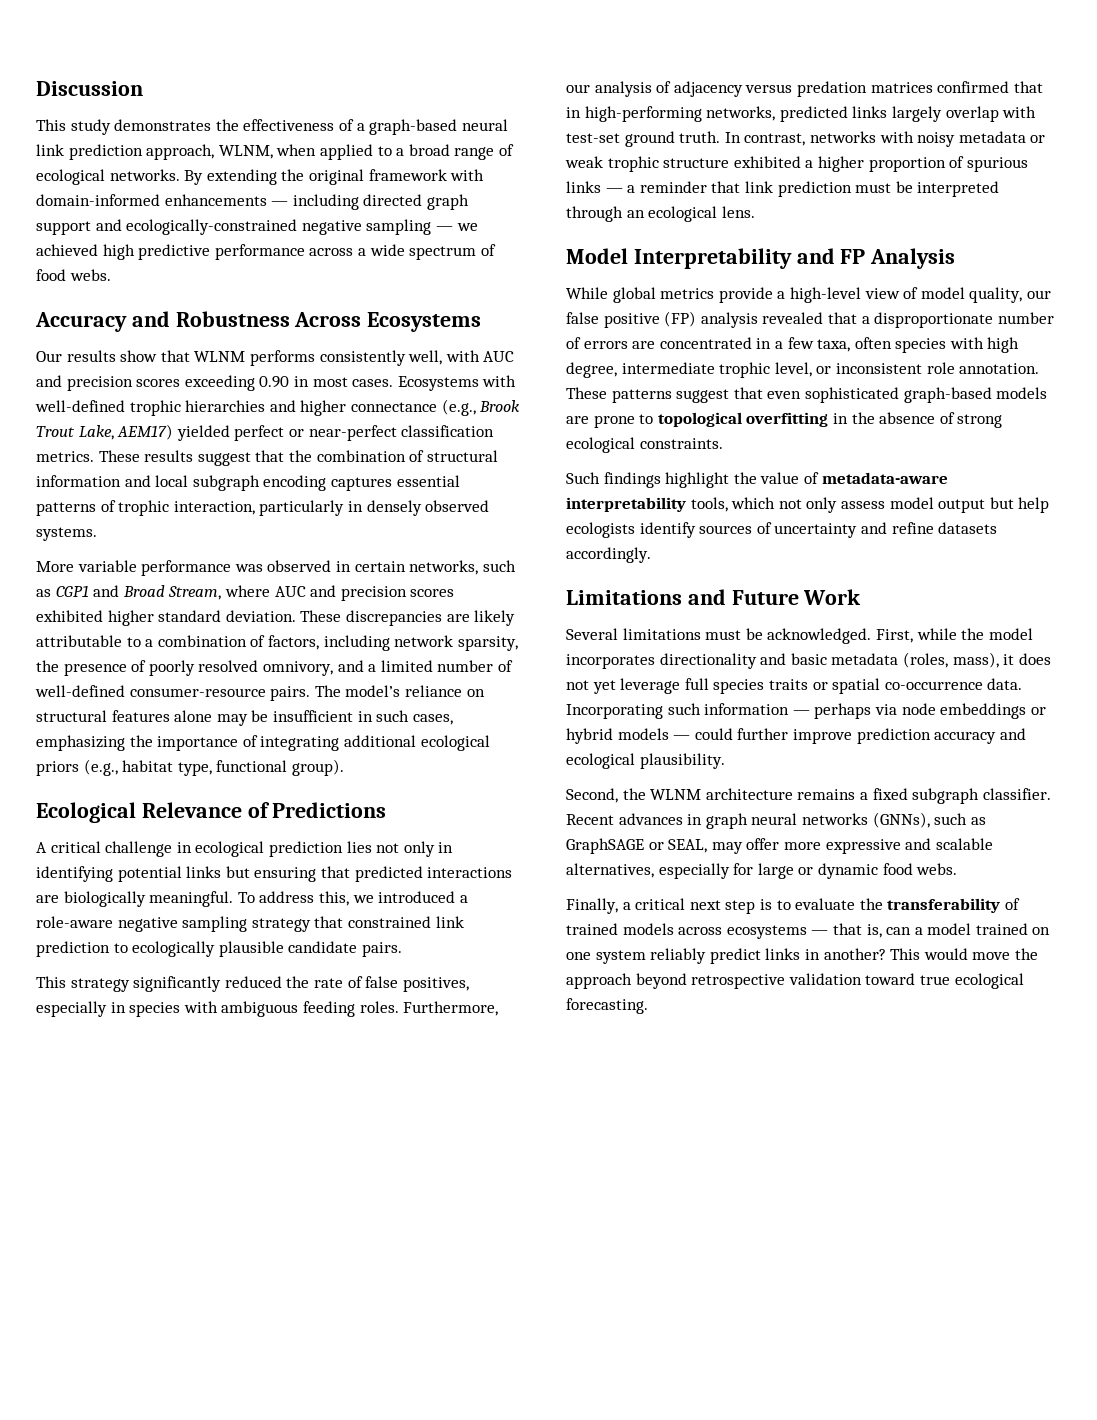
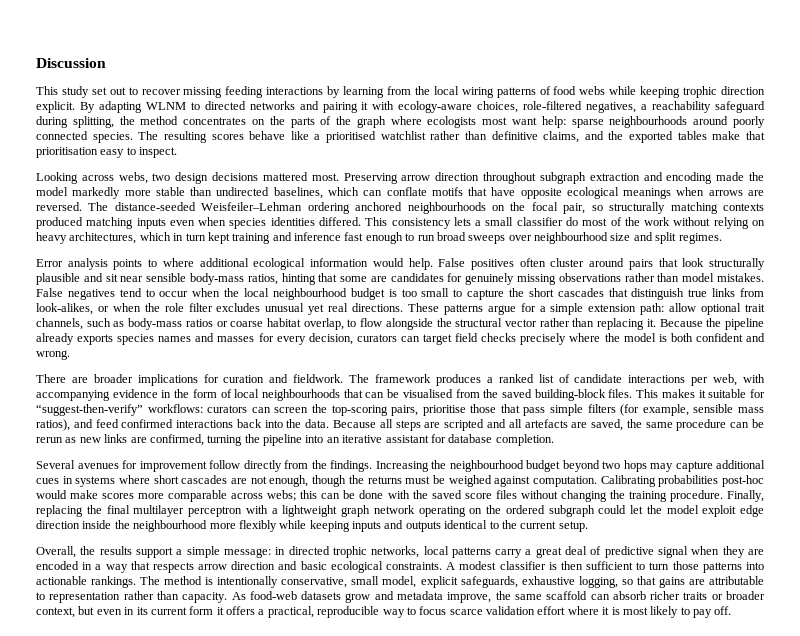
- This study demonstrates the effectiveness of a graph-based neural link prediction approach, WLNM, when applied to a broad range of ecological networks. By extending the original framework with domain-informed enhancements — including directed graph support and ecologically-constrained negative sampling — we achieved high predictive performance across a wide spectrum of food webs.
- Accuracy and Robustness Across Ecosystems
- Our results show that WLNM performs consistently well, with AUC and precision scores exceeding 0.90 in most cases. Ecosystems with well-defined trophic hierarchies and higher connectance (e.g., Brook Trout Lake, AEM17) yielded perfect or near-perfect classification metrics. These results suggest that the combination of structural information and local subgraph encoding captures essential patterns of trophic interaction, particularly in densely observed systems.
- More variable performance was observed in certain networks, such as CGP1 and Broad Stream, where AUC and precision scores exhibited higher standard deviation. These discrepancies are likely attributable to a combination of factors, including network sparsity, the presence of poorly resolved omnivory, and a limited number of well-defined consumer-resource pairs. The model’s reliance on structural features alone may be insufficient in such cases, emphasizing the importance of integrating additional ecological priors (e.g., habitat type, functional group).
- Ecological Relevance of Predictions
- A critical challenge in ecological prediction lies not only in identifying potential links but ensuring that predicted interactions are biologically meaningful. To address this, we introduced a role-aware negative sampling strategy that constrained link prediction to ecologically plausible candidate pairs.
- This strategy significantly reduced the rate of false positives, especially in species with ambiguous feeding roles. Furthermore, our analysis of adjacency versus predation matrices confirmed that in high-performing networks, predicted links largely overlap with test-set ground truth. In contrast, networks with noisy metadata or weak trophic structure exhibited a higher proportion of spurious links — a reminder that link prediction must be interpreted through an ecological lens.
- Model Interpretability and FP Analysis
- While global metrics provide a high-level view of model quality, our false positive (FP) analysis revealed that a disproportionate number of errors are concentrated in a few taxa, often species with high degree, intermediate trophic level, or inconsistent role annotation. These patterns suggest that even sophisticated graph-based models are prone to topological overfitting in the absence of strong ecological constraints.
- Such findings highlight the value of metadata-aware interpretability tools, which not only assess model output but help ecologists identify sources of uncertainty and refine datasets accordingly.
- Limitations and Future Work
- Several limitations must be acknowledged. First, while the model incorporates directionality and basic metadata (roles, mass), it does not yet leverage full species traits or spatial co-occurrence data. Incorporating such information — perhaps via node embeddings or hybrid models — could further improve prediction accuracy and ecological plausibility.
- Second, the WLNM architecture remains a fixed subgraph classifier. Recent advances in graph neural networks (GNNs), such as GraphSAGE or SEAL, may offer more expressive and scalable alternatives, especially for large or dynamic food webs.
- Finally, a critical next step is to evaluate the transferability of trained models across ecosystems — that is, can a model trained on one system reliably predict links in another? This would move the approach beyond retrospective validation toward true ecological forecasting.
+ This study set out to recover missing feeding interactions by learning from the local wiring patterns of food webs while keeping trophic direction explicit. By adapting WLNM to directed networks and pairing it with ecology-aware choices, role-filtered negatives, a reachability safeguard during splitting, the method concentrates on the parts of the graph where ecologists most want help: sparse neighbourhoods around poorly connected species. The resulting scores behave like a prioritised watchlist rather than definitive claims, and the exported tables make that prioritisation easy to inspect.
+ Looking across webs, two design decisions mattered most. Preserving arrow direction throughout subgraph extraction and encoding made the model markedly more stable than undirected baselines, which can conflate motifs that have opposite ecological meanings when arrows are reversed. The distance-seeded Weisfeiler–Lehman ordering anchored neighbourhoods on the focal pair, so structurally matching contexts produced matching inputs even when species identities differed. This consistency lets a small classifier do most of the work without relying on heavy architectures, which in turn kept training and inference fast enough to run broad sweeps over neighbourhood size and split regimes.
+ Error analysis points to where additional ecological information would help. False positives often cluster around pairs that look structurally plausible and sit near sensible body-mass ratios, hinting that some are candidates for genuinely missing observations rather than model mistakes. False negatives tend to occur when the local neighbourhood budget is too small to capture the short cascades that distinguish true links from look-alikes, or when the role filter excludes unusual yet real directions. These patterns argue for a simple extension path: allow optional trait channels, such as body-mass ratios or coarse habitat overlap, to flow alongside the structural vector rather than replacing it. Because the pipeline already exports species names and masses for every decision, curators can target field checks precisely where the model is both confident and wrong.
+ There are broader implications for curation and fieldwork. The framework produces a ranked list of candidate interactions per web, with accompanying evidence in the form of local neighbourhoods that can be visualised from the saved building-block files. This makes it suitable for “suggest-then-verify” workflows: curators can screen the top-scoring pairs, prioritise those that pass simple filters (for example, sensible mass ratios), and feed confirmed interactions back into the data. Because all steps are scripted and all artefacts are saved, the same procedure can be rerun as new links are confirmed, turning the pipeline into an iterative assistant for database completion.
+ Several avenues for improvement follow directly from the findings. Increasing the neighbourhood budget beyond two hops may capture additional cues in systems where short cascades are not enough, though the returns must be weighed against computation. Calibrating probabilities post-hoc would make scores more comparable across webs; this can be done with the saved score files without changing the training procedure. Finally, replacing the final multilayer perceptron with a lightweight graph network operating on the ordered subgraph could let the model exploit edge direction inside the neighbourhood more flexibly while keeping inputs and outputs identical to the current setup.
+ Overall, the results support a simple message: in directed trophic networks, local patterns carry a great deal of predictive signal when they are encoded in a way that respects arrow direction and basic ecological constraints. A modest classifier is then sufficient to turn those patterns into actionable rankings. The method is intentionally conservative, small model, explicit safeguards, exhaustive logging, so that gains are attributable to representation rather than capacity. As food-web datasets grow and metadata improve, the same scaffold can absorb richer traits or broader context, but even in its current form it offers a practical, reproducible way to focus scarce validation effort where it is most likely to pay off.

